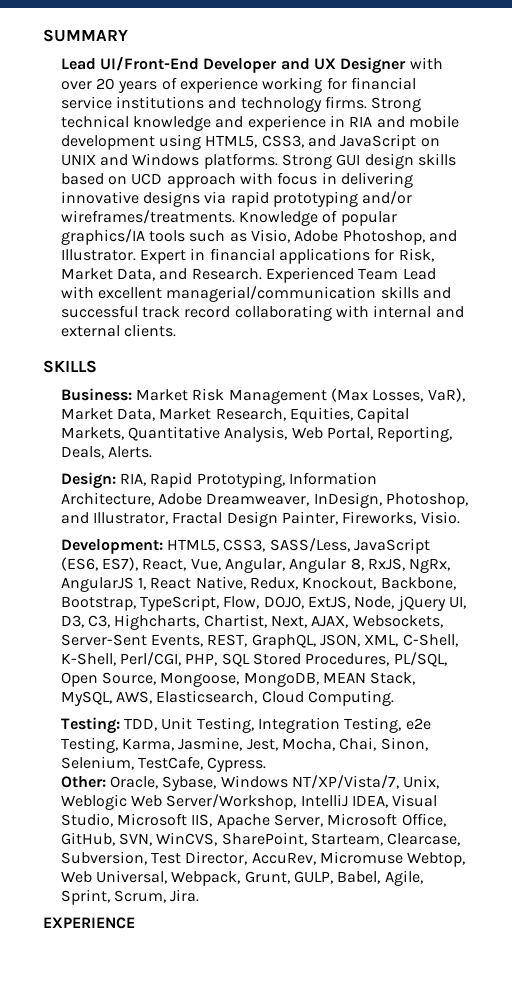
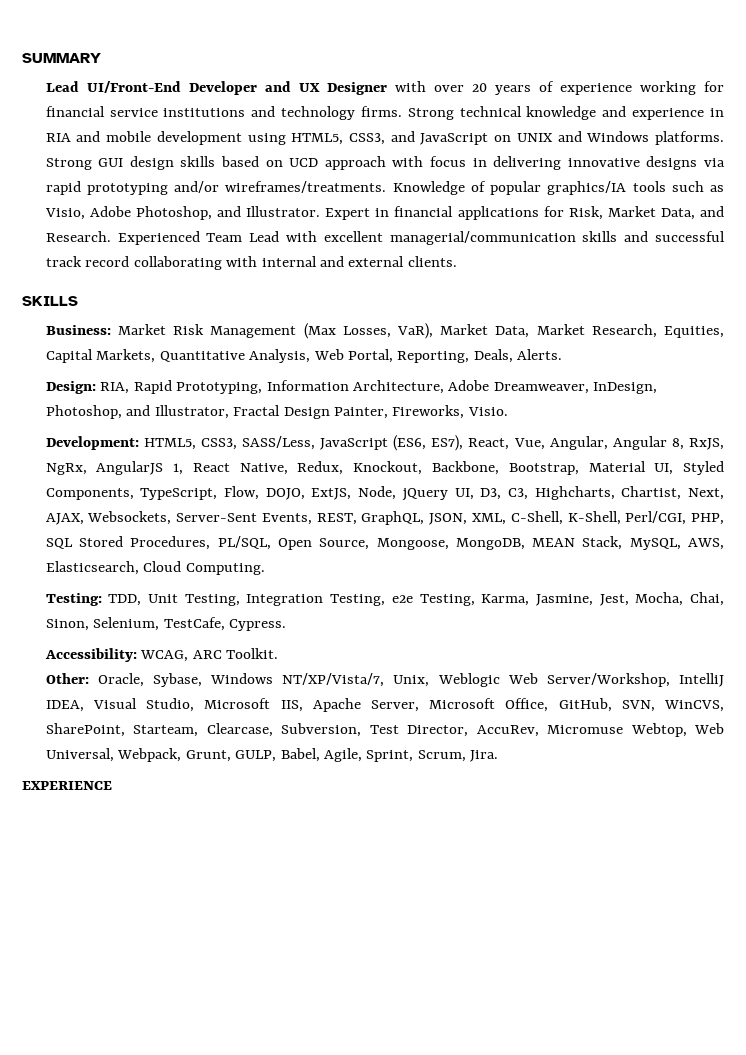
- HTML5, CSS3, SASS/Less, JavaScript (ES6, ES7), React, Vue, Angular, Angular 8, RxJS, NgRx, AngularJS 1, React Native, Redux, Knockout, Backbone, Bootstrap, TypeScript, Flow, DOJO, ExtJS, Node, jQuery UI, D3, C3, Highcharts, Chartist, Next, AJAX, Websockets, Server-Sent Events, REST, GraphQL, JSON, XML, C-Shell, K-Shell, Perl/CGI, PHP, SQL Stored Procedures, PL/SQL, Open Source, Mongoose, MongoDB, MEAN Stack, MySQL, AWS, Elasticsearch, Cloud Computing.
+ HTML5, CSS3, SASS/Less, JavaScript (ES6, ES7), React, Vue, Angular, Angular 8, RxJS, NgRx, AngularJS 1, React Native, Redux, Knockout, Backbone, Bootstrap, Material UI, Styled Components, TypeScript, Flow, DOJO, ExtJS, Node, jQuery UI, D3, C3, Highcharts, Chartist, Next, AJAX, Websockets, Server-Sent Events, REST, GraphQL, JSON, XML, C-Shell, K-Shell, Perl/CGI, PHP, SQL Stored Procedures, PL/SQL, Open Source, Mongoose, MongoDB, MEAN Stack, MySQL, AWS, Elasticsearch, Cloud Computing.
+ Accessibility: WCAG, ARC Toolkit.

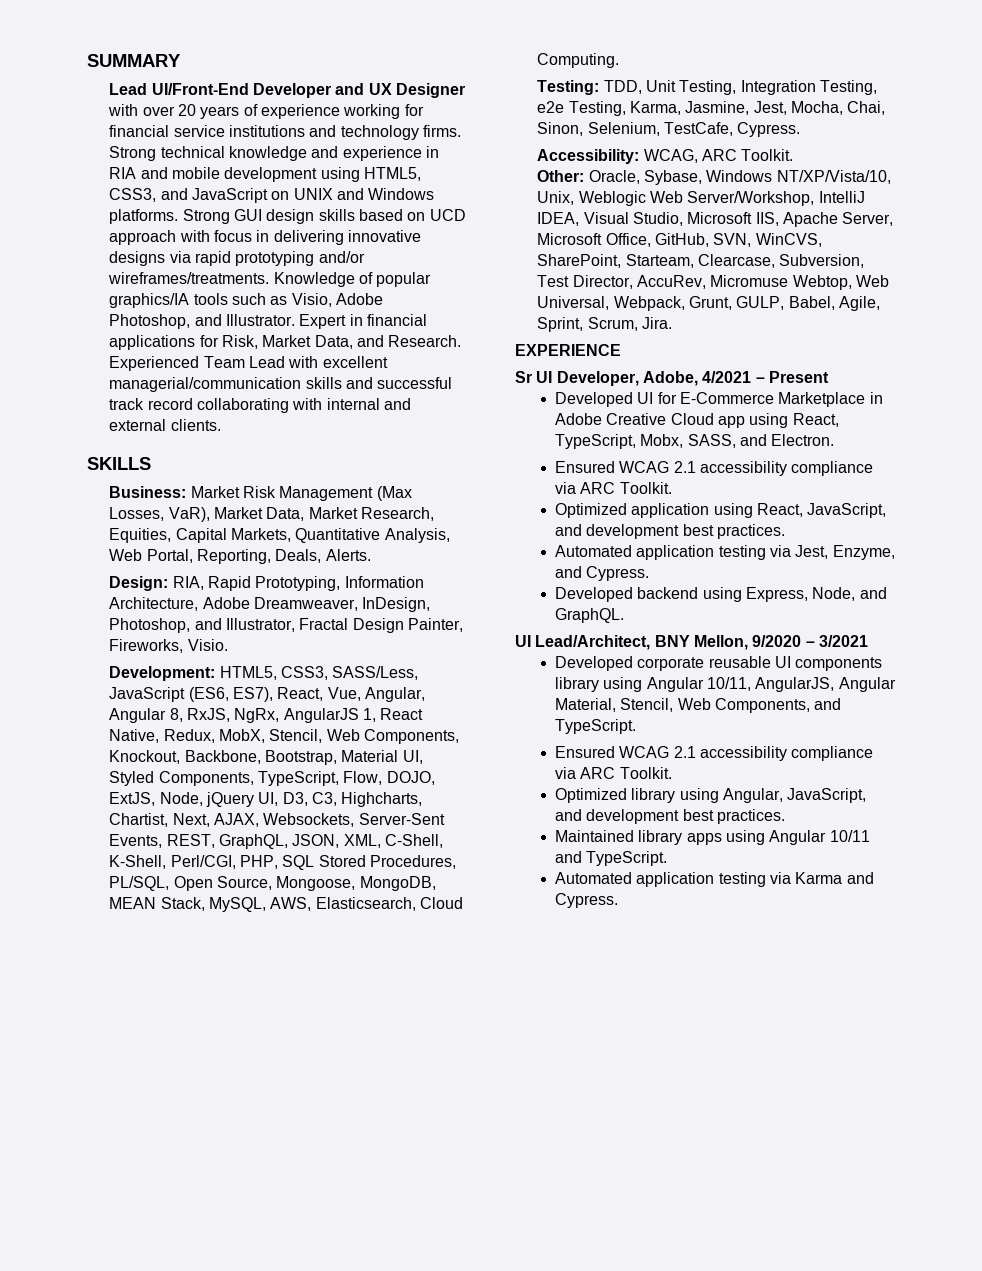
- HTML5, CSS3, SASS/Less, JavaScript (ES6, ES7), React, Vue, Angular, Angular 8, RxJS, NgRx, AngularJS 1, React Native, Redux, Knockout, Backbone, Bootstrap, Material UI, Styled Components, TypeScript, Flow, DOJO, ExtJS, Node, jQuery UI, D3, C3, Highcharts, Chartist, Next, AJAX, Websockets, Server-Sent Events, REST, GraphQL, JSON, XML, C-Shell, K-Shell, Perl/CGI, PHP, SQL Stored Procedures, PL/SQL, Open Source, Mongoose, MongoDB, MEAN Stack, MySQL, AWS, Elasticsearch, Cloud Computing.
+ HTML5, CSS3, SASS/Less, JavaScript (ES6, ES7), React, Vue, Angular, Angular 8, RxJS, NgRx, AngularJS 1, React Native, Redux, MobX, Stencil, Web Components, Knockout, Backbone, Bootstrap, Material UI, Styled Components, TypeScript, Flow, DOJO, ExtJS, Node, jQuery UI, D3, C3, Highcharts, Chartist, Next, AJAX, Websockets, Server-Sent Events, REST, GraphQL, JSON, XML, C-Shell, K-Shell, Perl/CGI, PHP, SQL Stored Procedures, PL/SQL, Open Source, Mongoose, MongoDB, MEAN Stack, MySQL, AWS, Elasticsearch, Cloud Computing.
- Other: Oracle, Sybase, Windows NT/XP/Vista/7, Unix, Weblogic Web Server/Workshop, IntelliJ IDEA, Visual Studio, Microsoft IIS, Apache Server, Microsoft Office, GitHub, SVN, WinCVS, SharePoint, Starteam, Clearcase, Subversion, Test Director, AccuRev, Micromuse Webtop, Web Universal, Webpack, Grunt, GULP, Babel, Agile, Sprint, Scrum, Jira.
+ Other: Oracle, Sybase, Windows NT/XP/Vista/10, Unix, Weblogic Web Server/Workshop, IntelliJ IDEA, Visual Studio, Microsoft IIS, Apache Server, Microsoft Office, GitHub, SVN, WinCVS, SharePoint, Starteam, Clearcase, Subversion, Test Director, AccuRev, Micromuse Webtop, Web Universal, Webpack, Grunt, GULP, Babel, Agile, Sprint, Scrum, Jira.
+ Sr UI Developer, Adobe, 4/2021 – Present
+ Developed UI for E-Commerce Marketplace in Adobe Creative Cloud app using React, TypeScript, Mobx, SASS, and Electron.
+ Ensured WCAG 2.1 accessibility compliance via ARC Toolkit.
+ Optimized application using React, JavaScript, and development best practices.
+ Automated application testing via Jest, Enzyme, and Cypress.
+ Developed backend using Express, Node, and GraphQL.
+ UI Lead/Architect, BNY Mellon, 9/2020 – 3/2021
+ Developed corporate reusable UI components library using Angular 10/11, AngularJS, Angular Material, Stencil, Web Components, and TypeScript.
+ Ensured WCAG 2.1 accessibility compliance via ARC Toolkit.
+ Optimized library using Angular, JavaScript, and development best practices.
+ Maintained library apps using Angular 10/11 and TypeScript.
+ Automated application testing via Karma and Cypress.

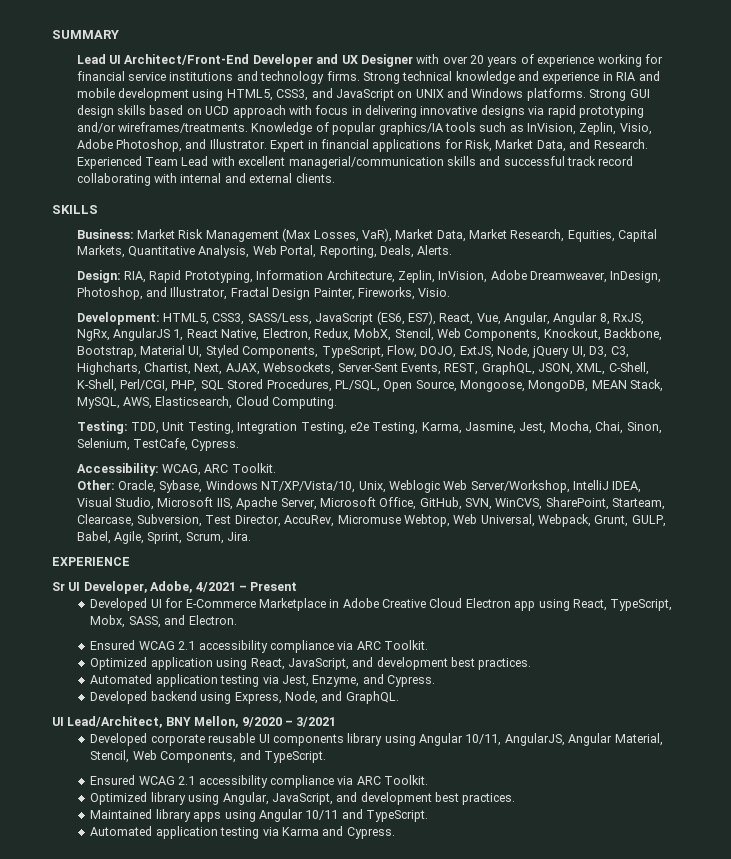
- Lead UI/Front-End Developer and UX Designer with over 20 years of experience working for financial service institutions and technology firms.
+ Lead UI Architect/Front-End Developer and UX Designer with over 20 years of experience working for financial service institutions and technology firms.
- Knowledge of popular graphics/IA tools such as Visio, Adobe Photoshop, and Illustrator.
+ Knowledge of popular graphics/IA tools such as InVision, Zeplin, Visio, Adobe Photoshop, and Illustrator.
- Design: RIA, Rapid Prototyping, Information Architecture, Adobe Dreamweaver, InDesign, Photoshop, and Illustrator, Fractal Design Painter, Fireworks, Visio.
+ Design: RIA, Rapid Prototyping, Information Architecture, Zeplin, InVision, Adobe Dreamweaver, InDesign, Photoshop, and Illustrator, Fractal Design Painter, Fireworks, Visio.
- HTML5, CSS3, SASS/Less, JavaScript (ES6, ES7), React, Vue, Angular, Angular 8, RxJS, NgRx, AngularJS 1, React Native, Redux, MobX, Stencil, Web Components, Knockout, Backbone, Bootstrap, Material UI, Styled Components, TypeScript, Flow, DOJO, ExtJS, Node, jQuery UI, D3, C3, Highcharts, Chartist, Next, AJAX, Websockets, Server-Sent Events, REST, GraphQL, JSON, XML, C-Shell, K-Shell, Perl/CGI, PHP, SQL Stored Procedures, PL/SQL, Open Source, Mongoose, MongoDB, MEAN Stack, MySQL, AWS, Elasticsearch, Cloud Computing.
+ HTML5, CSS3, SASS/Less, JavaScript (ES6, ES7), React, Vue, Angular, Angular 8, RxJS, NgRx, AngularJS 1, React Native, Electron, Redux, MobX, Stencil, Web Components, Knockout, Backbone, Bootstrap, Material UI, Styled Components, TypeScript, Flow, DOJO, ExtJS, Node, jQuery UI, D3, C3, Highcharts, Chartist, Next, AJAX, Websockets, Server-Sent Events, REST, GraphQL, JSON, XML, C-Shell, K-Shell, Perl/CGI, PHP, SQL Stored Procedures, PL/SQL, Open Source, Mongoose, MongoDB, MEAN Stack, MySQL, AWS, Elasticsearch, Cloud Computing.
- Developed UI for E-Commerce Marketplace in Adobe Creative Cloud app using React, TypeScript, Mobx, SASS, and Electron.
+ Developed UI for E-Commerce Marketplace in Adobe Creative Cloud Electron app using React, TypeScript, Mobx, SASS, and Electron.

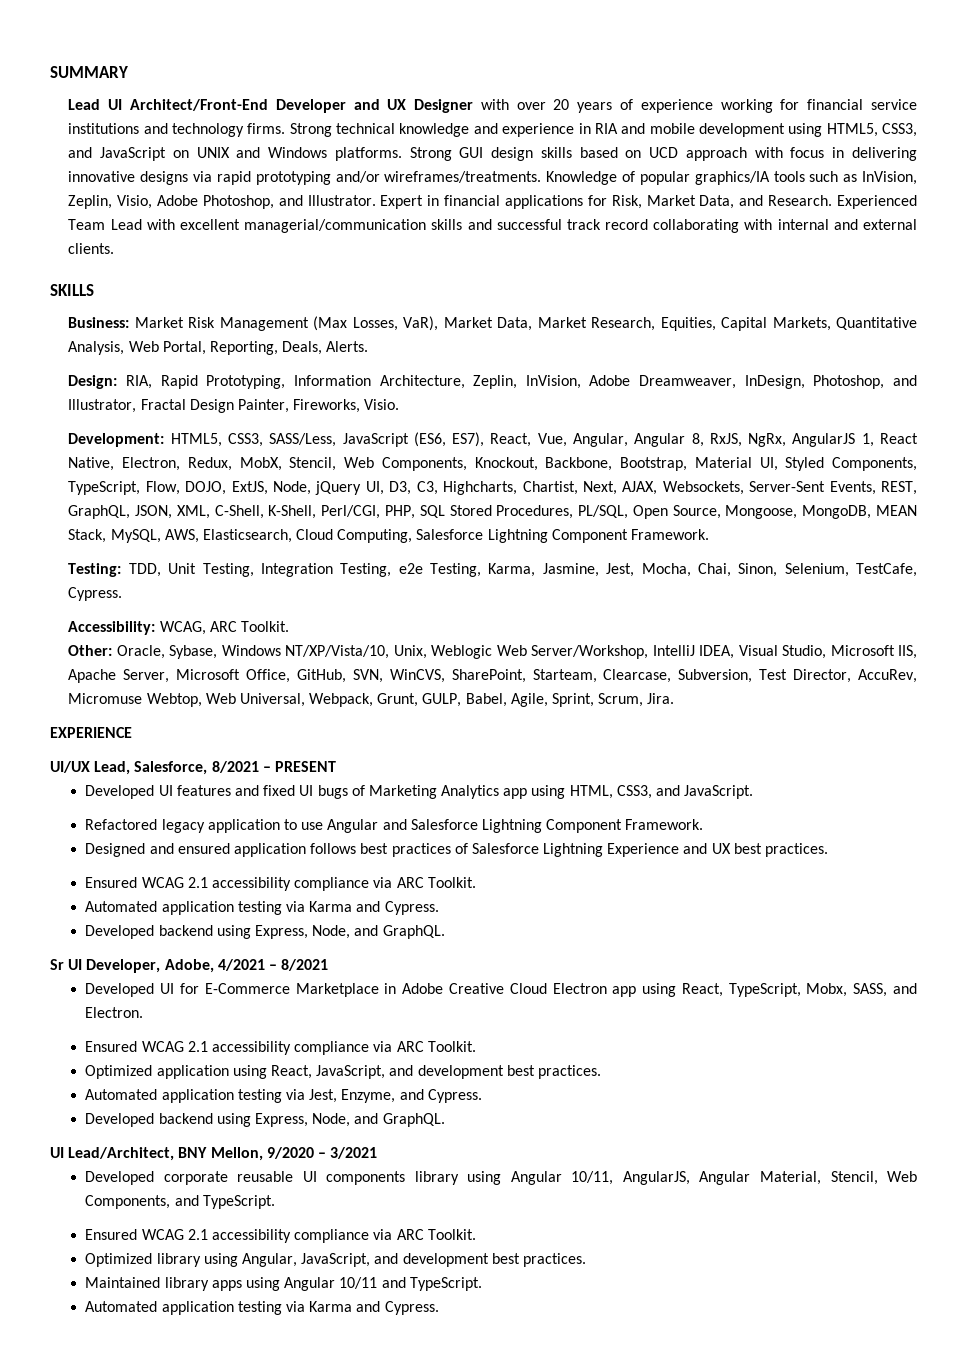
- HTML5, CSS3, SASS/Less, JavaScript (ES6, ES7), React, Vue, Angular, Angular 8, RxJS, NgRx, AngularJS 1, React Native, Electron, Redux, MobX, Stencil, Web Components, Knockout, Backbone, Bootstrap, Material UI, Styled Components, TypeScript, Flow, DOJO, ExtJS, Node, jQuery UI, D3, C3, Highcharts, Chartist, Next, AJAX, Websockets, Server-Sent Events, REST, GraphQL, JSON, XML, C-Shell, K-Shell, Perl/CGI, PHP, SQL Stored Procedures, PL/SQL, Open Source, Mongoose, MongoDB, MEAN Stack, MySQL, AWS, Elasticsearch, Cloud Computing.
+ HTML5, CSS3, SASS/Less, JavaScript (ES6, ES7), React, Vue, Angular, Angular 8, RxJS, NgRx, AngularJS 1, React Native, Electron, Redux, MobX, Stencil, Web Components, Knockout, Backbone, Bootstrap, Material UI, Styled Components, TypeScript, Flow, DOJO, ExtJS, Node, jQuery UI, D3, C3, Highcharts, Chartist, Next, AJAX, Websockets, Server-Sent Events, REST, GraphQL, JSON, XML, C-Shell, K-Shell, Perl/CGI, PHP, SQL Stored Procedures, PL/SQL, Open Source, Mongoose, MongoDB, MEAN Stack, MySQL, AWS, Elasticsearch, Cloud Computing, Salesforce Lightning Component Framework.
+ UI/UX Lead, Salesforce, 8/2021 – PRESENT
+ Developed UI features and fixed UI bugs of Marketing Analytics app using HTML, CSS3, and JavaScript.
+ Refactored legacy application to use Angular and Salesforce Lightning Component Framework.
+ Designed and ensured application follows best practices of Salesforce Lightning Experience and UX best practices.
+ Ensured WCAG 2.1 accessibility compliance via ARC Toolkit.
+ Automated application testing via Karma and Cypress.
+ Developed backend using Express, Node, and GraphQL.
- Sr UI Developer, Adobe, 4/2021 – Present
+ Sr UI Developer, Adobe, 4/2021 – 8/2021

